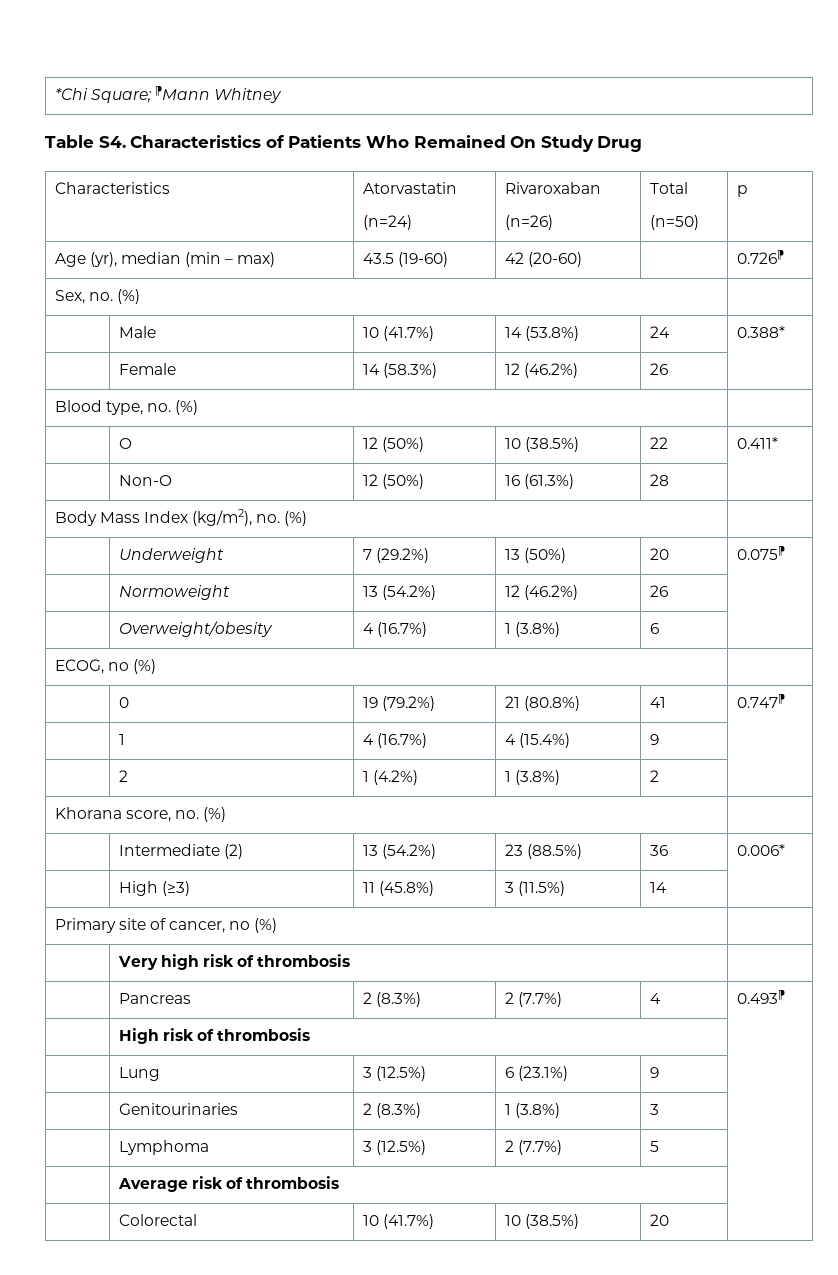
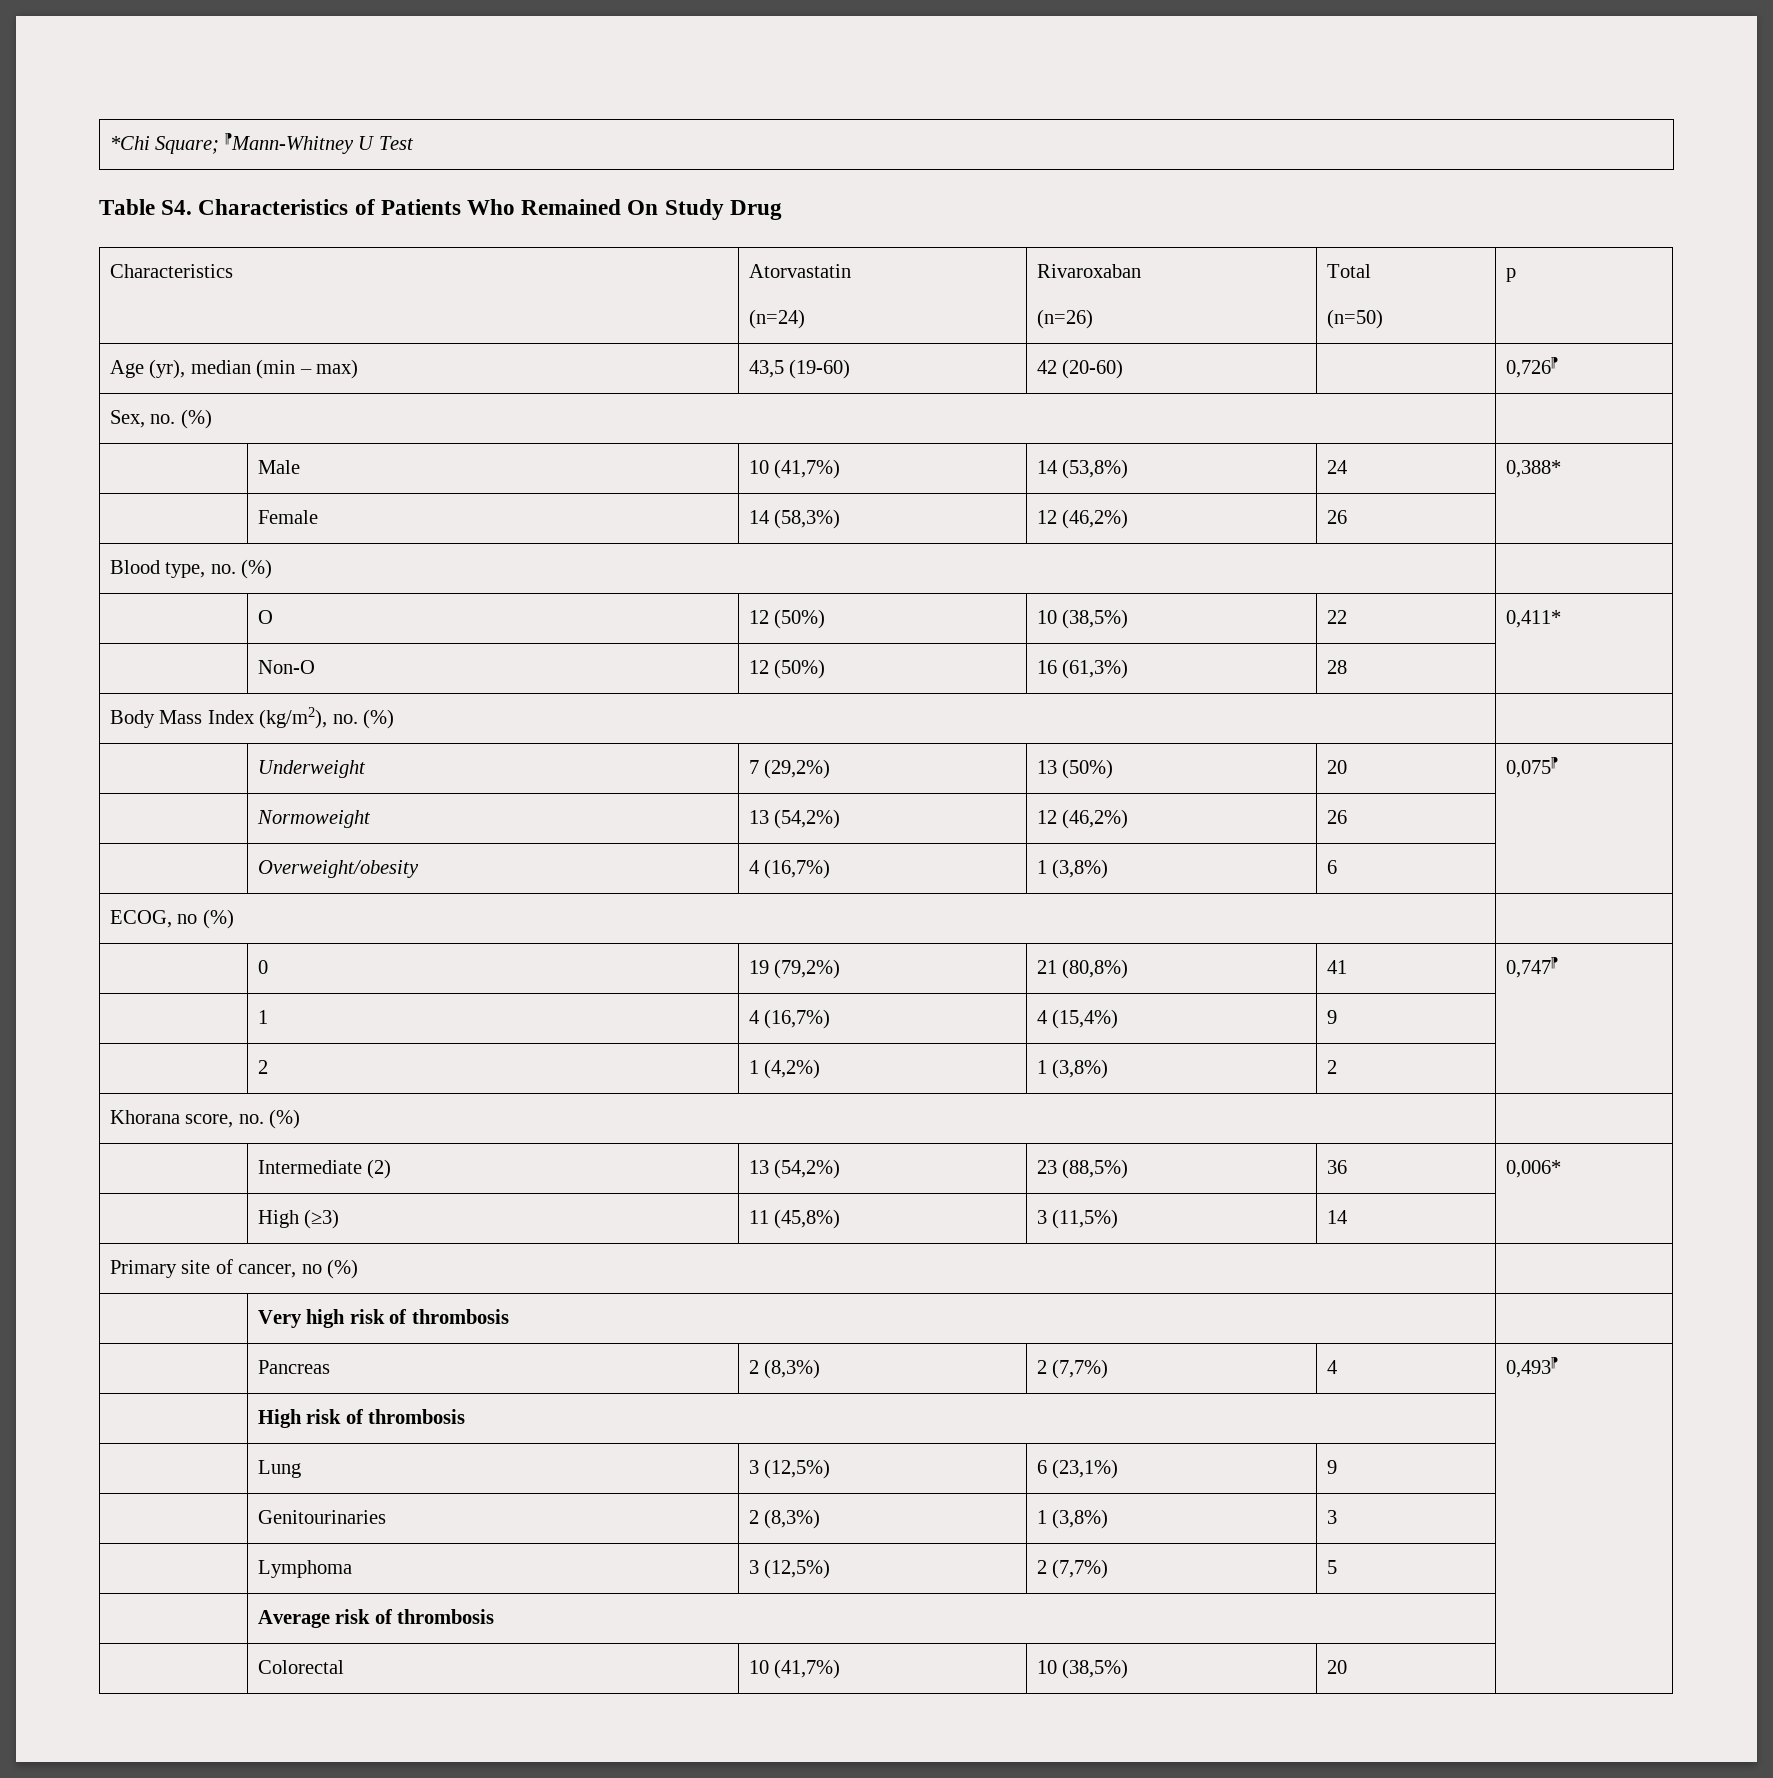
- *Chi Square; ⁋Mann Whitney
+ *Chi Square; ⁋Mann-Whitney U Test
- Age (yr), median (min – max) | 43.5 (19-60) | 42 (20-60) | | 0.726⁋
+ Age (yr), median (min – max) | 43,5 (19-60) | 42 (20-60) | | 0,726⁋
- | Male | 10 (41.7%) | 14 (53.8%) | 24 | 0.388*
+ | Male | 10 (41,7%) | 14 (53,8%) | 24 | 0,388*
- | Female | 14 (58.3%) | 12 (46.2%) | 26 |
+ | Female | 14 (58,3%) | 12 (46,2%) | 26 |
- | O | 12 (50%) | 10 (38.5%) | 22 | 0.411*
+ | O | 12 (50%) | 10 (38,5%) | 22 | 0,411*
- | Non-O | 12 (50%) | 16 (61.3%) | 28 |
+ | Non-O | 12 (50%) | 16 (61,3%) | 28 |
- | Underweight | 7 (29.2%) | 13 (50%) | 20 | 0.075⁋
+ | Underweight | 7 (29,2%) | 13 (50%) | 20 | 0,075⁋
- | Normoweight | 13 (54.2%) | 12 (46.2%) | 26 |
+ | Normoweight | 13 (54,2%) | 12 (46,2%) | 26 |
- | Overweight/obesity | 4 (16.7%) | 1 (3.8%) | 6 |
+ | Overweight/obesity | 4 (16,7%) | 1 (3,8%) | 6 |
- | 0 | 19 (79.2%) | 21 (80.8%) | 41 | 0.747⁋
+ | 0 | 19 (79,2%) | 21 (80,8%) | 41 | 0,747⁋
- | 1 | 4 (16.7%) | 4 (15.4%) | 9 |
+ | 1 | 4 (16,7%) | 4 (15,4%) | 9 |
- | 2 | 1 (4.2%) | 1 (3.8%) | 2 |
+ | 2 | 1 (4,2%) | 1 (3,8%) | 2 |
- | Intermediate (2) | 13 (54.2%) | 23 (88.5%) | 36 | 0.006*
+ | Intermediate (2) | 13 (54,2%) | 23 (88,5%) | 36 | 0,006*
- | High (≥3) | 11 (45.8%) | 3 (11.5%) | 14 |
+ | High (≥3) | 11 (45,8%) | 3 (11,5%) | 14 |
- | Pancreas | 2 (8.3%) | 2 (7.7%) | 4 | 0.493⁋
+ | Pancreas | 2 (8,3%) | 2 (7,7%) | 4 | 0,493⁋
- | Lung | 3 (12.5%) | 6 (23.1%) | 9 |
+ | Lung | 3 (12,5%) | 6 (23,1%) | 9 |
- | Genitourinaries | 2 (8.3%) | 1 (3.8%) | 3 |
+ | Genitourinaries | 2 (8,3%) | 1 (3,8%) | 3 |
- | Lymphoma | 3 (12.5%) | 2 (7.7%) | 5 |
+ | Lymphoma | 3 (12,5%) | 2 (7,7%) | 5 |
- | Colorectal | 10 (41.7%) | 10 (38.5%) | 20 |
+ | Colorectal | 10 (41,7%) | 10 (38,5%) | 20 |

